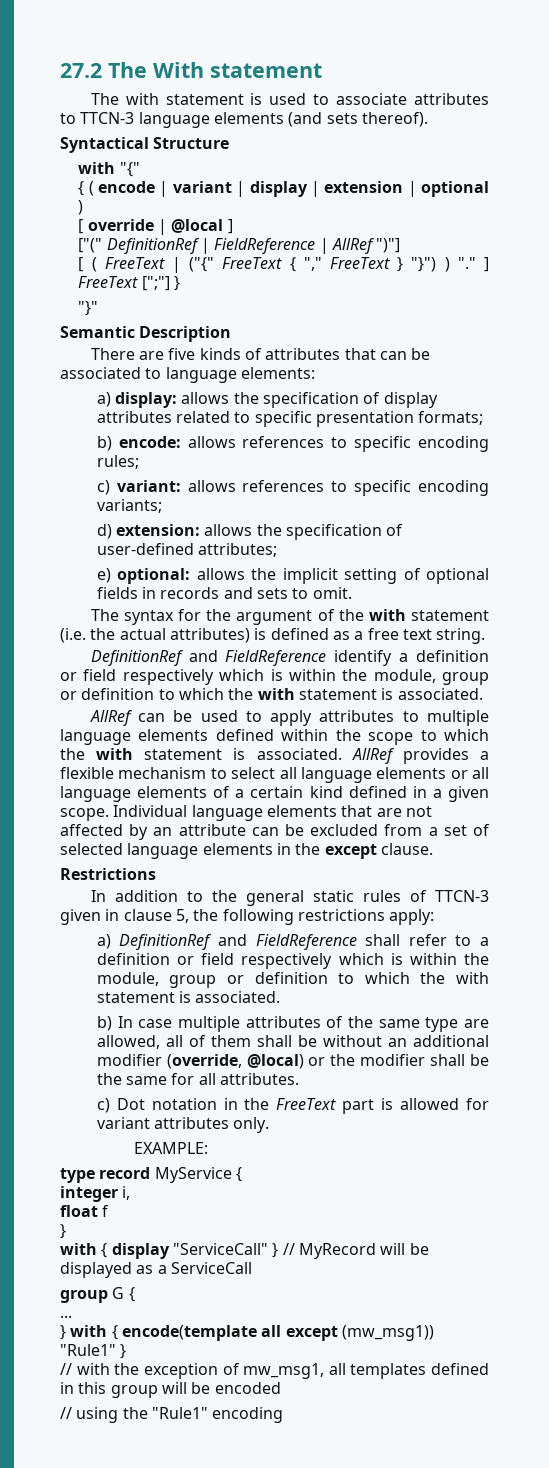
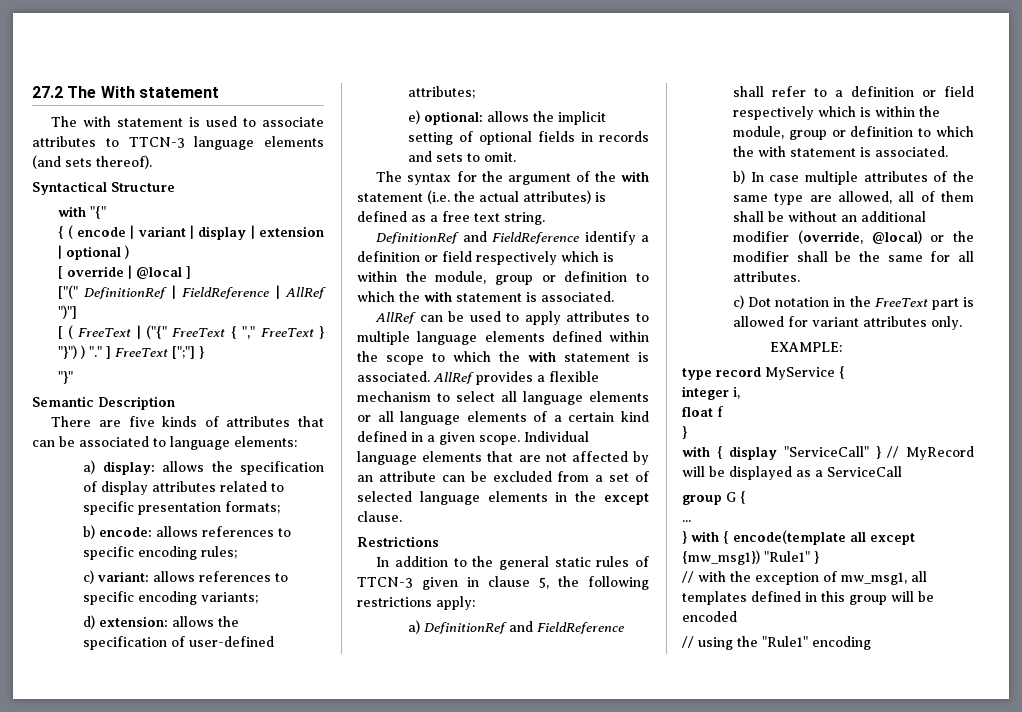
- } with { encode(template all except (mw_msg1)) "Rule1" }
+ } with { encode(template all except {mw_msg1}) "Rule1" }

